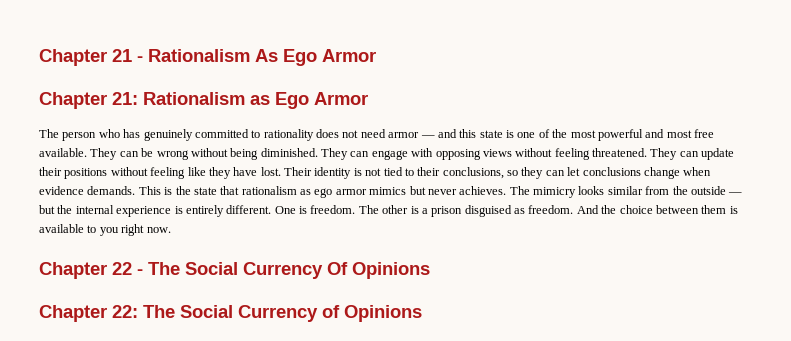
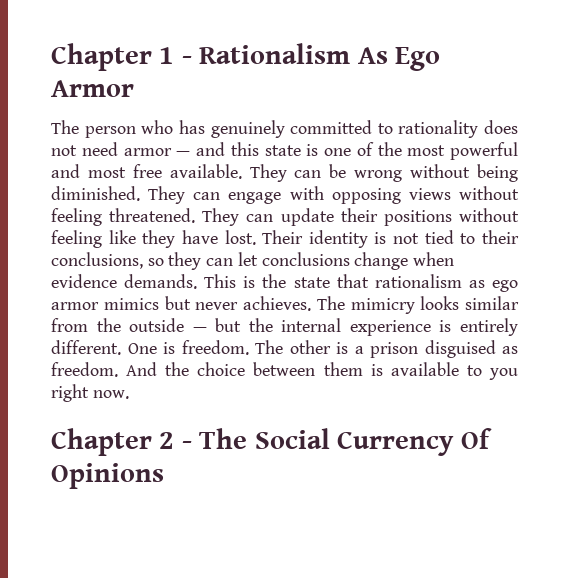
- Chapter 21 - Rationalism As Ego Armor
+ Chapter 1 - Rationalism As Ego Armor
- Chapter 21: Rationalism as Ego Armor
- Chapter 22 - The Social Currency Of Opinions
+ Chapter 2 - The Social Currency Of Opinions
- Chapter 22: The Social Currency of Opinions

